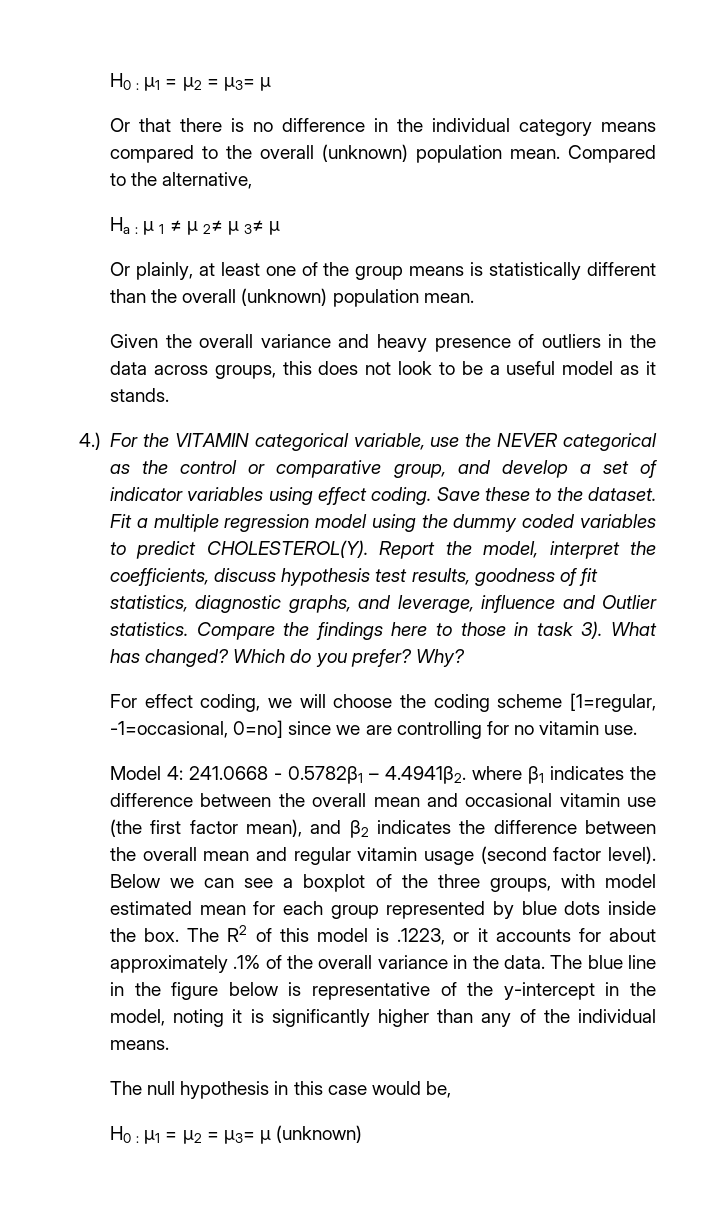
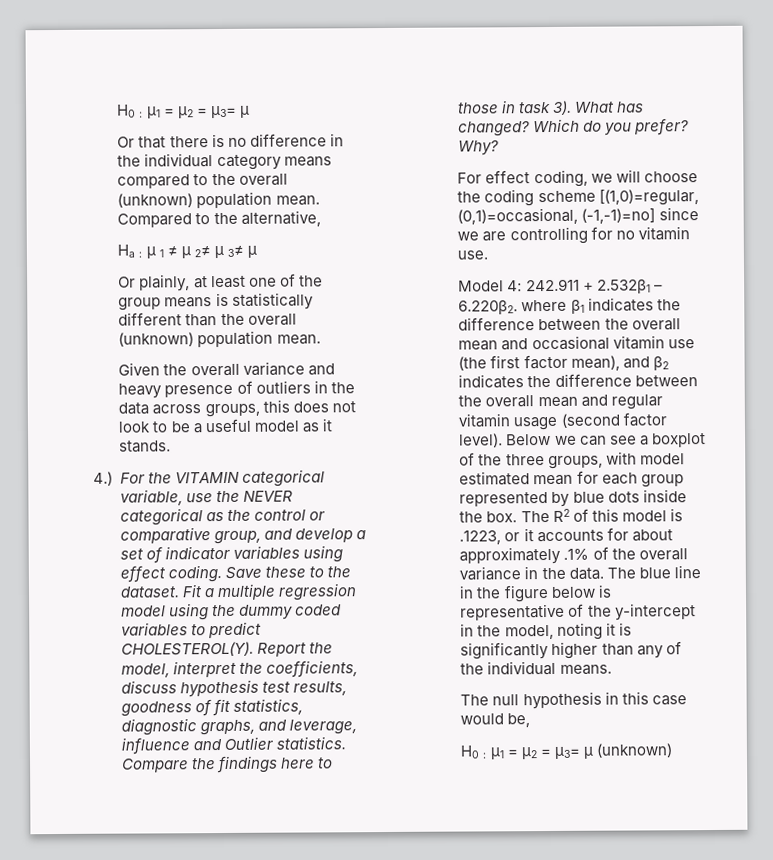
- For effect coding, we will choose the coding scheme [1=regular, -1=occasional, 0=no] since we are controlling for no vitamin use.
+ For effect coding, we will choose the coding scheme [(1,0)=regular, (0,1)=occasional, (-1,-1)=no] since we are controlling for no vitamin use.
- Model 4: 241.0668 - 0.5782β1 – 4.4941β2. where β1 indicates the difference between the overall mean and occasional vitamin use (the first factor mean), and β2 indicates the difference between the overall mean and regular vitamin usage (second factor level).
+ Model 4: 242.911 + 2.532β1 – 6.220β2. where β1 indicates the difference between the overall mean and occasional vitamin use (the first factor mean), and β2 indicates the difference between the overall mean and regular vitamin usage (second factor level).

